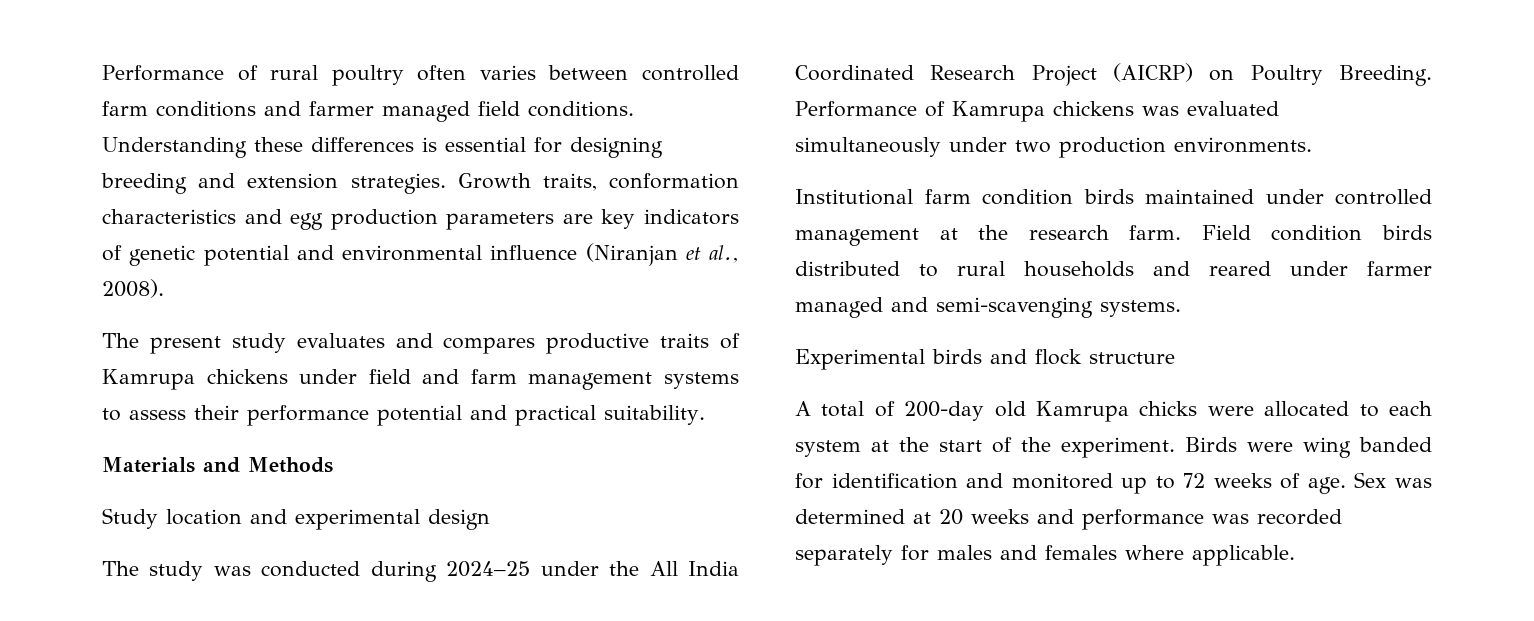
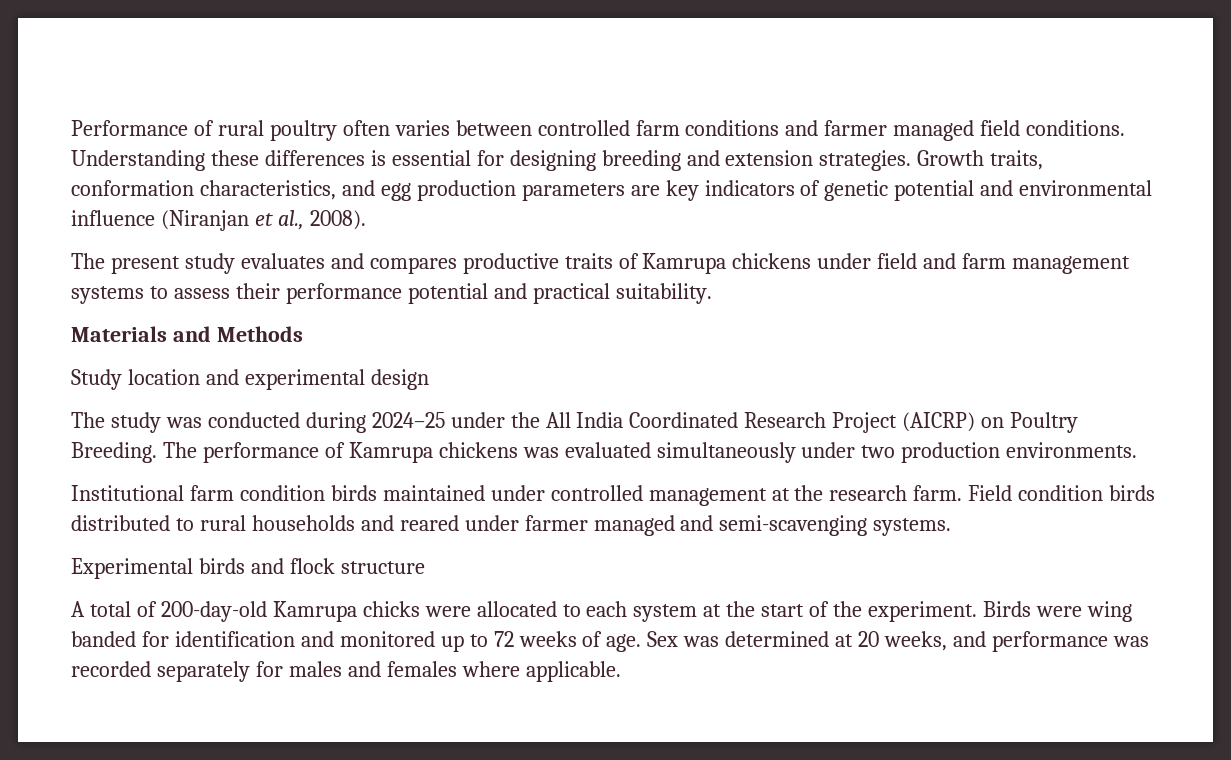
- Growth traits, conformation characteristics and egg production parameters are key indicators of genetic potential and environmental influence (Niranjan et al., 2008).
+ Growth traits, conformation characteristics, and egg production parameters are key indicators of genetic potential and environmental influence (Niranjan et al., 2008).
- Performance of Kamrupa chickens was evaluated simultaneously under two production environments.
+ The performance of Kamrupa chickens was evaluated simultaneously under two production environments.
- A total of 200-day old Kamrupa chicks were allocated to each system at the start of the experiment.
+ A total of 200-day-old Kamrupa chicks were allocated to each system at the start of the experiment.
- Sex was determined at 20 weeks and performance was recorded separately for males and females where applicable.
+ Sex was determined at 20 weeks, and performance was recorded separately for males and females where applicable.

